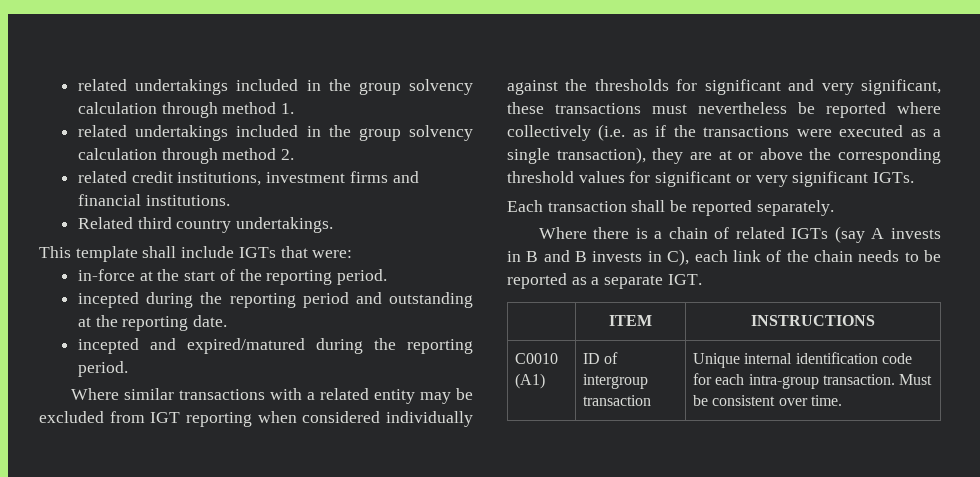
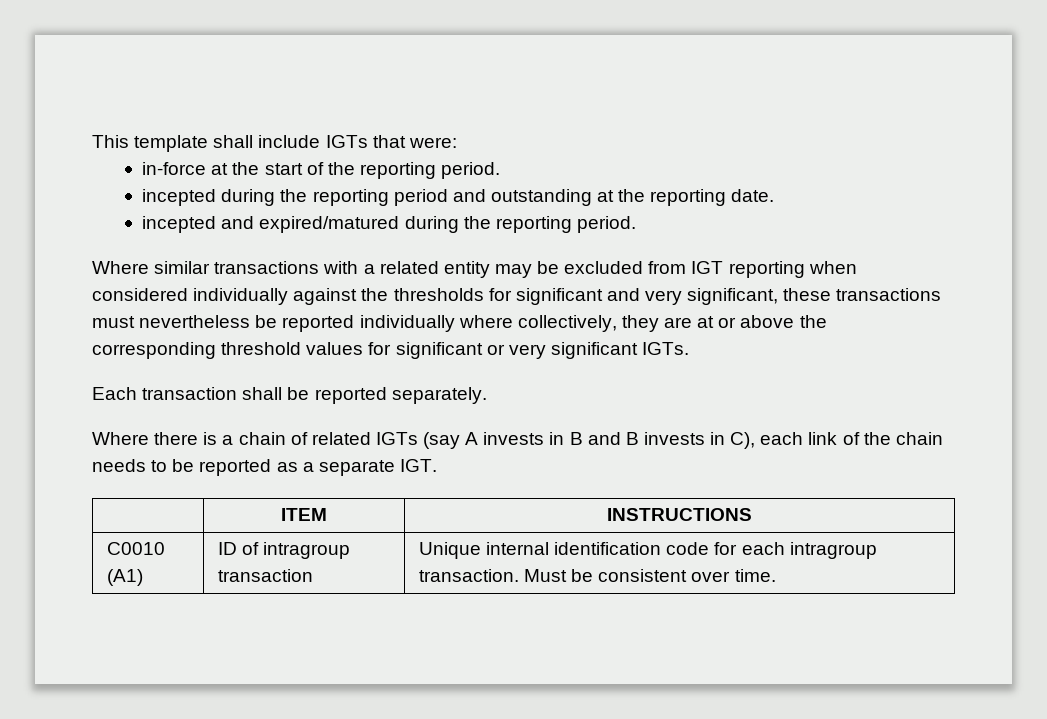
- related undertakings included in the group solvency calculation through method 1.
- related undertakings included in the group solvency calculation through method 2.
- related credit institutions, investment firms and financial institutions.
- Related third country undertakings.
- Where similar transactions with a related entity may be excluded from IGT reporting when considered individually against the thresholds for significant and very significant, these transactions must nevertheless be reported where collectively (i.e. as if the transactions were executed as a single transaction), they are at or above the corresponding threshold values for significant or very significant IGTs.
+ Where similar transactions with a related entity may be excluded from IGT reporting when considered individually against the thresholds for significant and very significant, these transactions must nevertheless be reported individually where collectively, they are at or above the corresponding threshold values for significant or very significant IGTs.
- C0010 (A1) | ID of intergroup transaction | Unique internal identification code for each intra-group transaction. Must be consistent over time.
+ C0010 (A1) | ID of intragroup transaction | Unique internal identification code for each intragroup transaction. Must be consistent over time.

